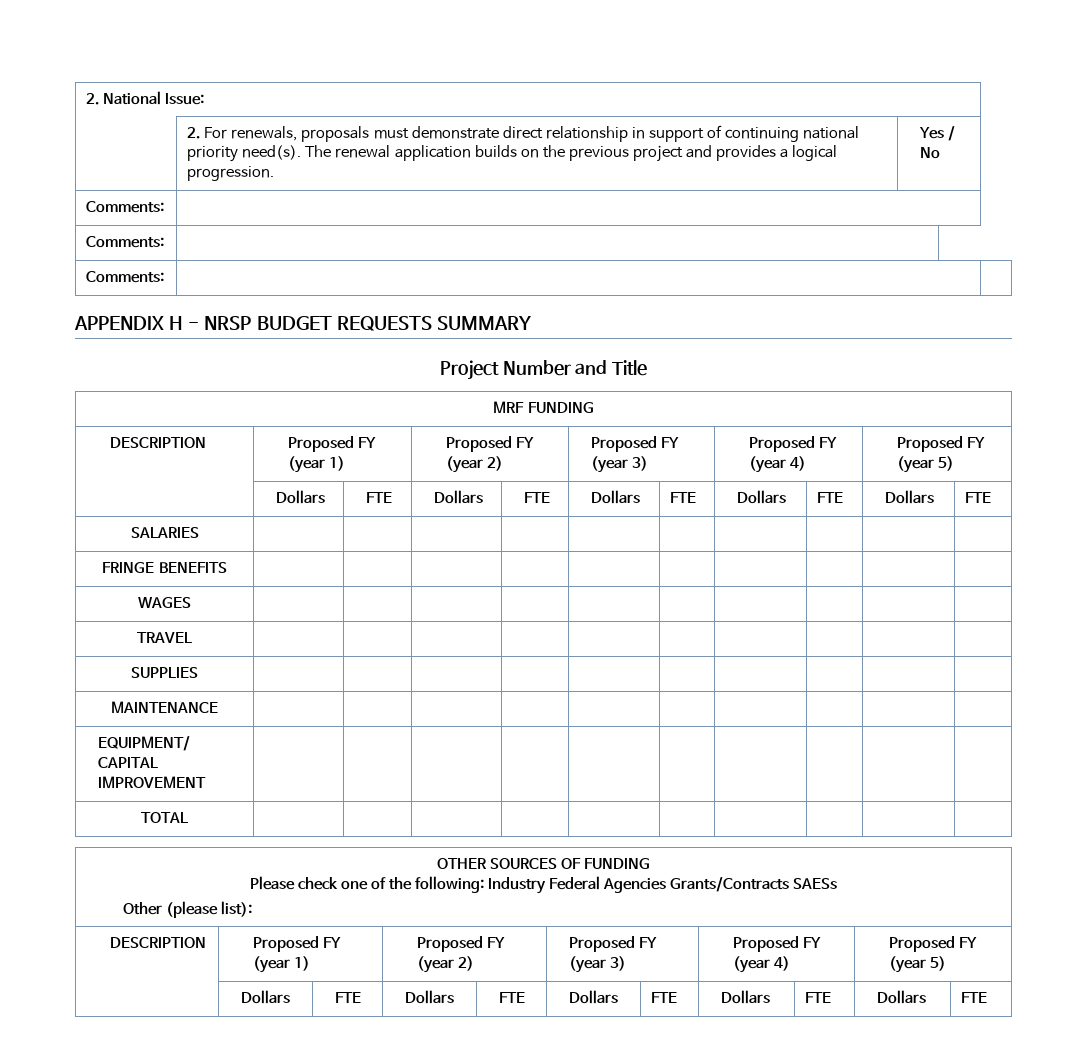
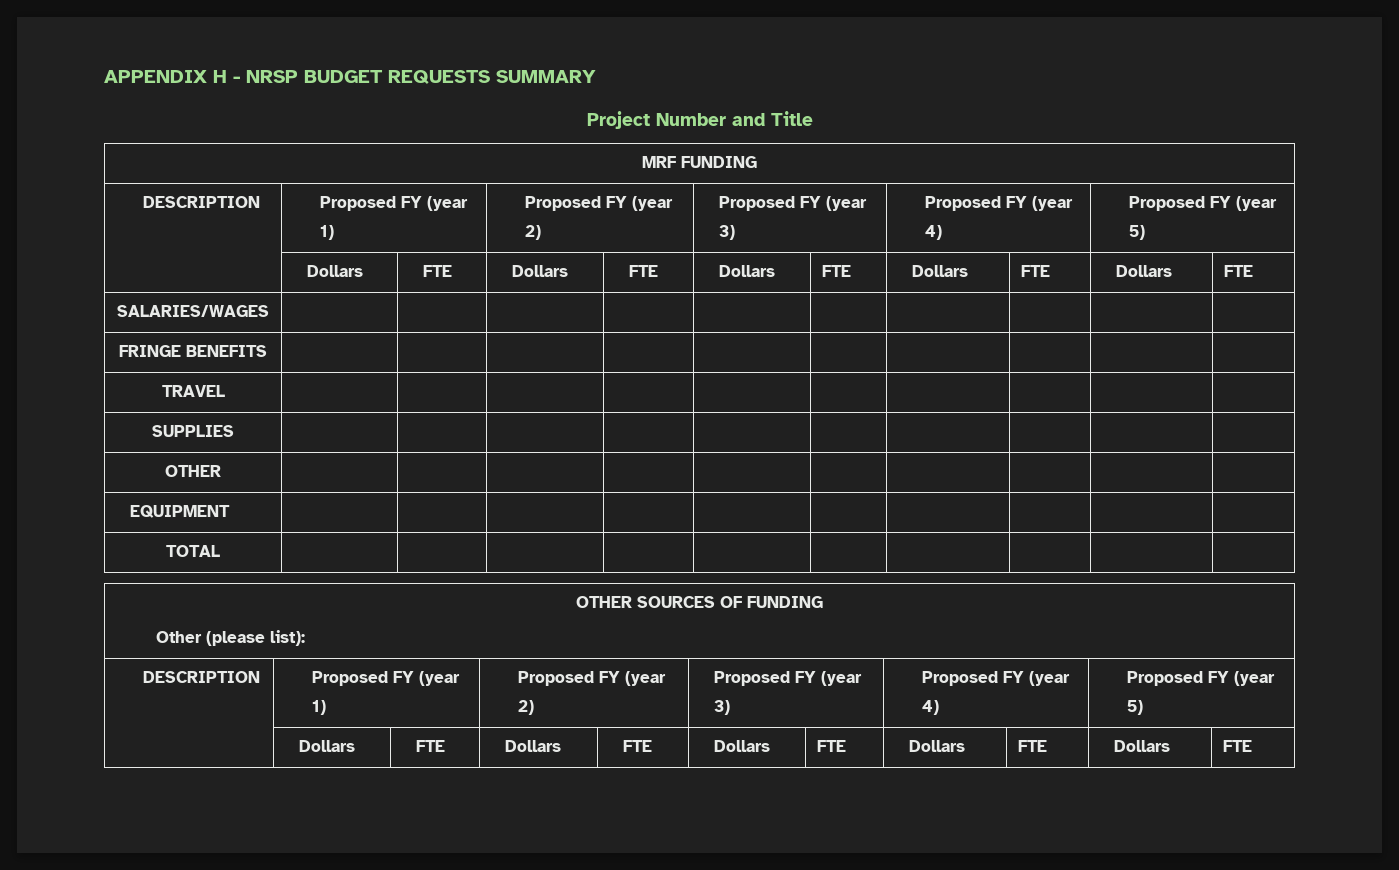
- 2. National Issue:
- | 2. For renewals, proposals must demonstrate direct relationship in support of continuing national priority need(s). The renewal application builds on the previous project and provides a logical progression. | Yes / No
- Comments: |
- Comments: |
- Comments: | |
- SALARIES | | | | | | | | | |
+ SALARIES/WAGES | | | | | | | | | |
- WAGES | | | | | | | | | |
- MAINTENANCE | | | | | | | | | |
- EQUIPMENT/ CAPITAL IMPROVEMENT | | | | | | | | | |
+ OTHER | | | | | | | | | |
+ EQUIPMENT | | | | | | | | | |
  OTHER SOURCES OF FUNDING
- Please check one of the following: Industry Federal Agencies Grants/Contracts SAESs

